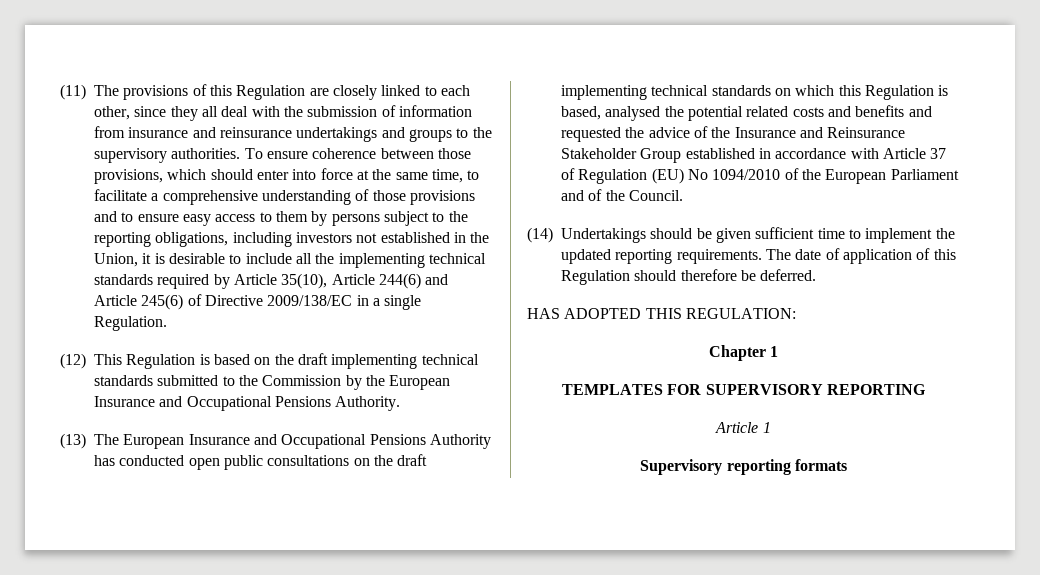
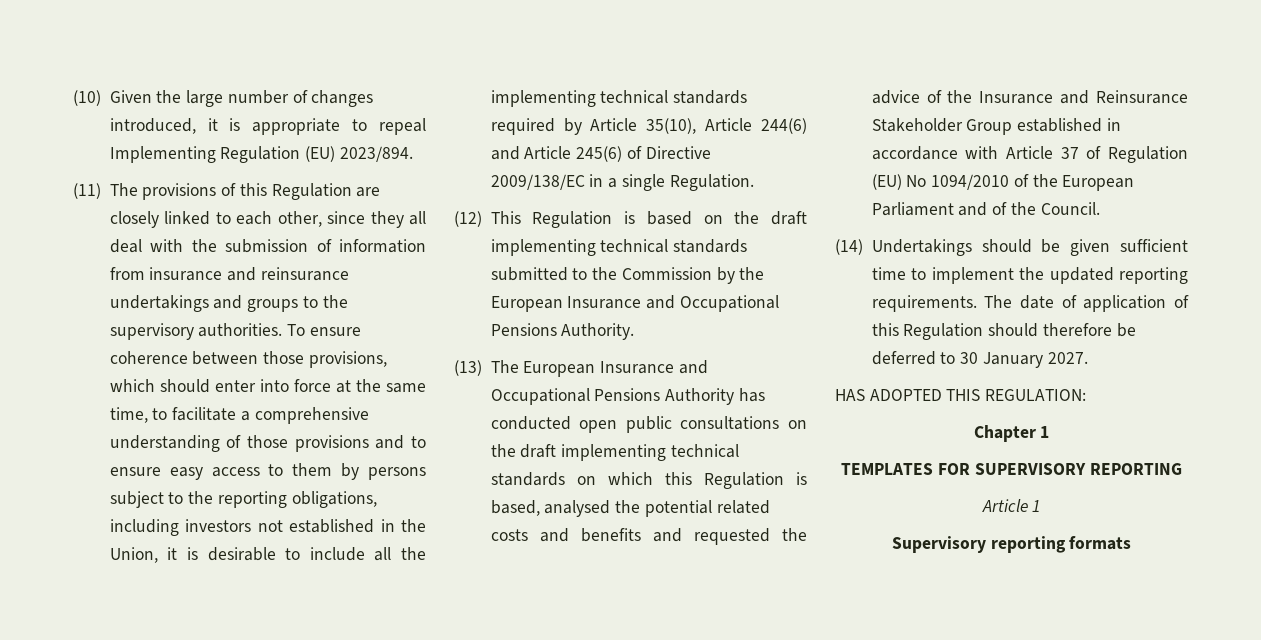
+ (10) Given the large number of changes introduced, it is appropriate to repeal Implementing Regulation (EU) 2023/894.
- The date of application of this Regulation should therefore be deferred.
+ The date of application of this Regulation should therefore be deferred to 30 January 2027.

